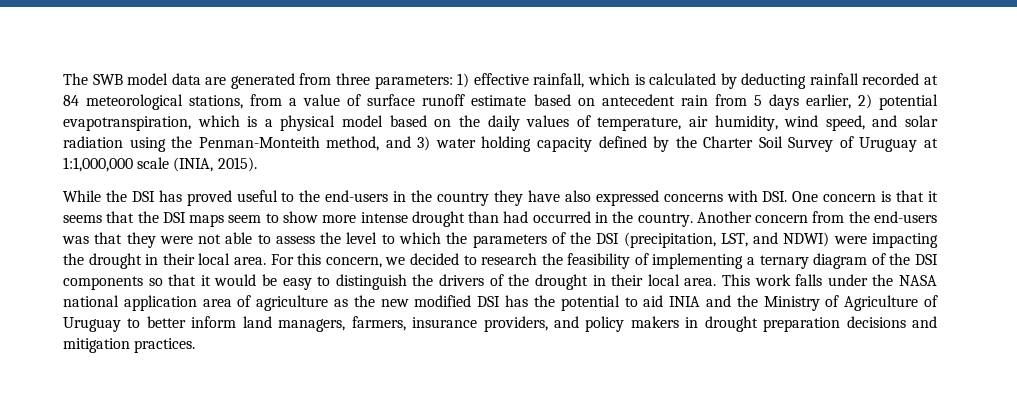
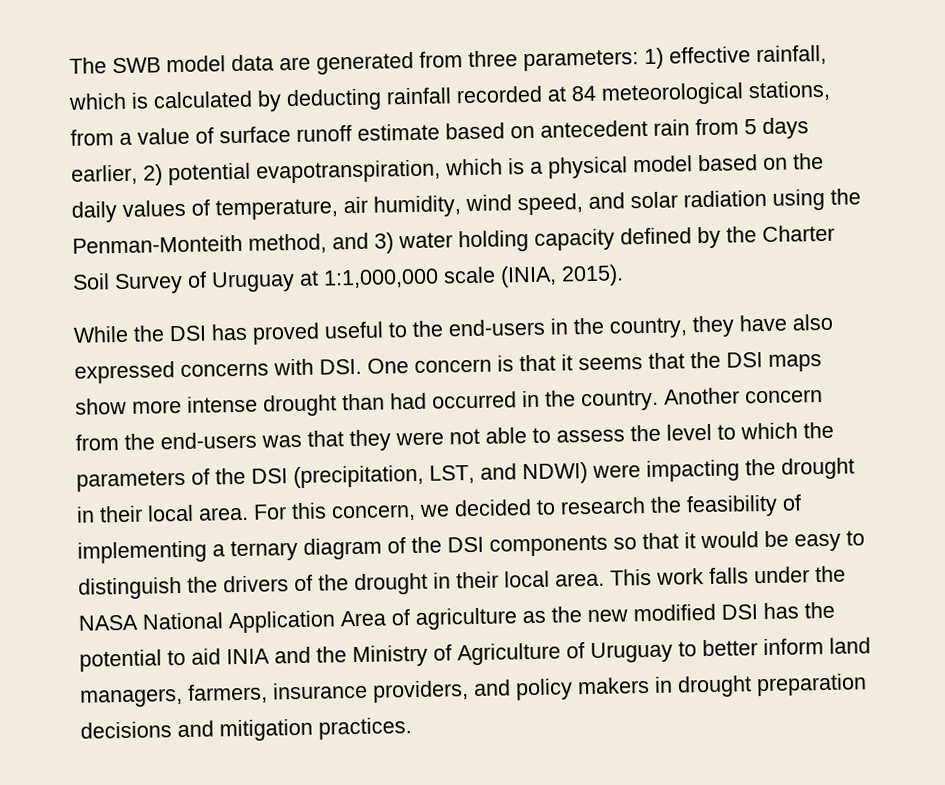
- While the DSI has proved useful to the end-users in the country they have also expressed concerns with DSI. One concern is that it seems that the DSI maps seem to show more intense drought than had occurred in the country.
+ While the DSI has proved useful to the end-users in the country, they have also expressed concerns with DSI. One concern is that it seems that the DSI maps show more intense drought than had occurred in the country.
- This work falls under the NASA national application area of agriculture as the new modified DSI has the potential to aid INIA and the Ministry of Agriculture of Uruguay to better inform land managers, farmers, insurance providers, and policy makers in drought preparation decisions and mitigation practices.
+ This work falls under the NASA National Application Area of agriculture as the new modified DSI has the potential to aid INIA and the Ministry of Agriculture of Uruguay to better inform land managers, farmers, insurance providers, and policy makers in drought preparation decisions and mitigation practices.

